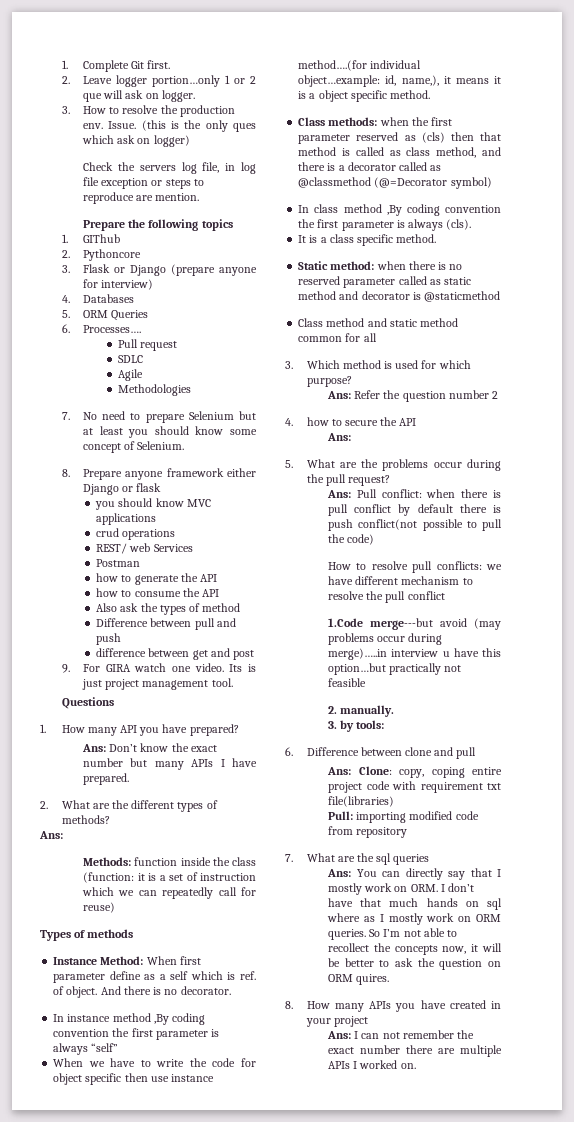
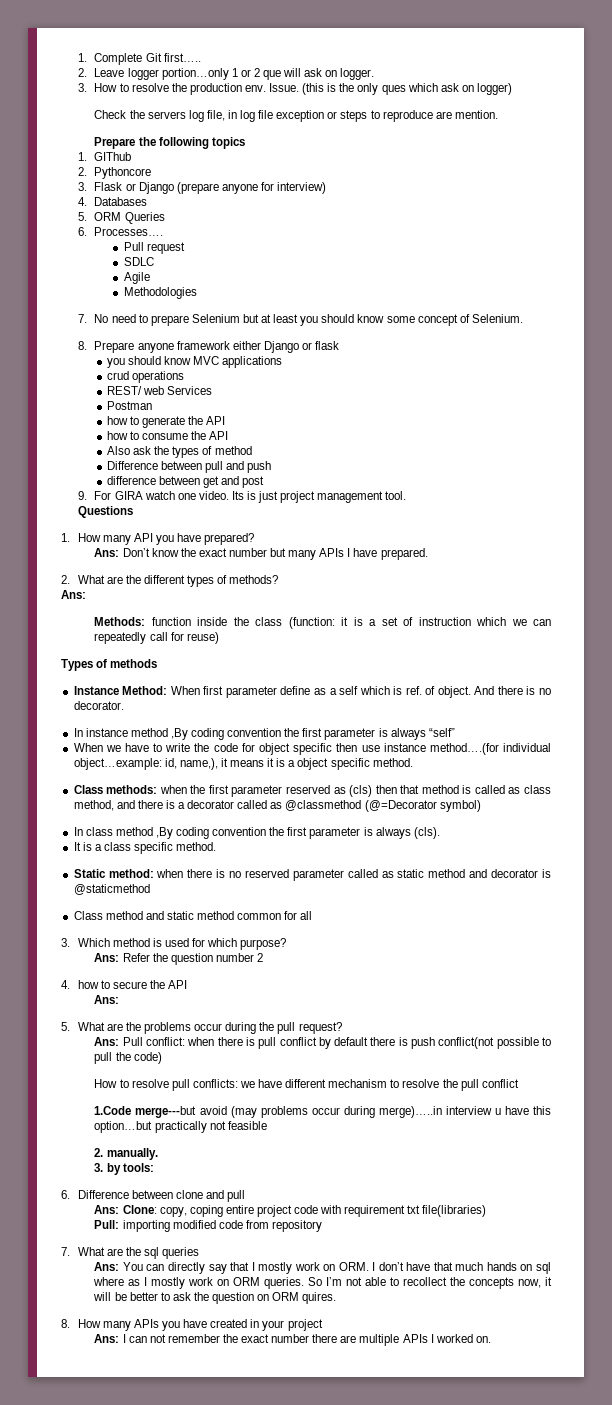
- 1. Complete Git first.
+ 1. Complete Git first…..

